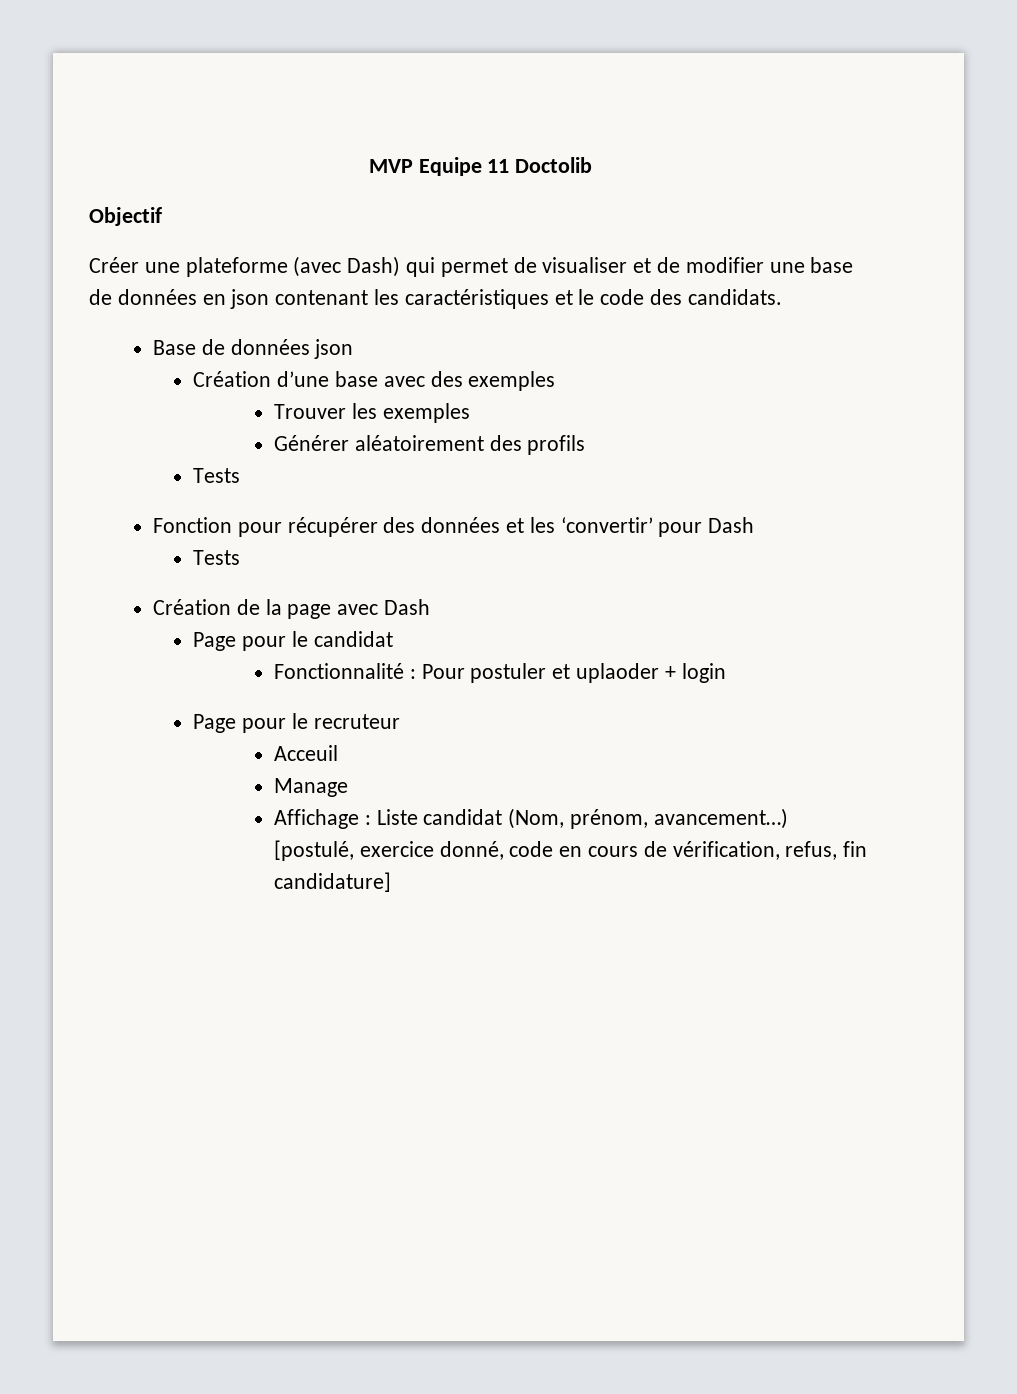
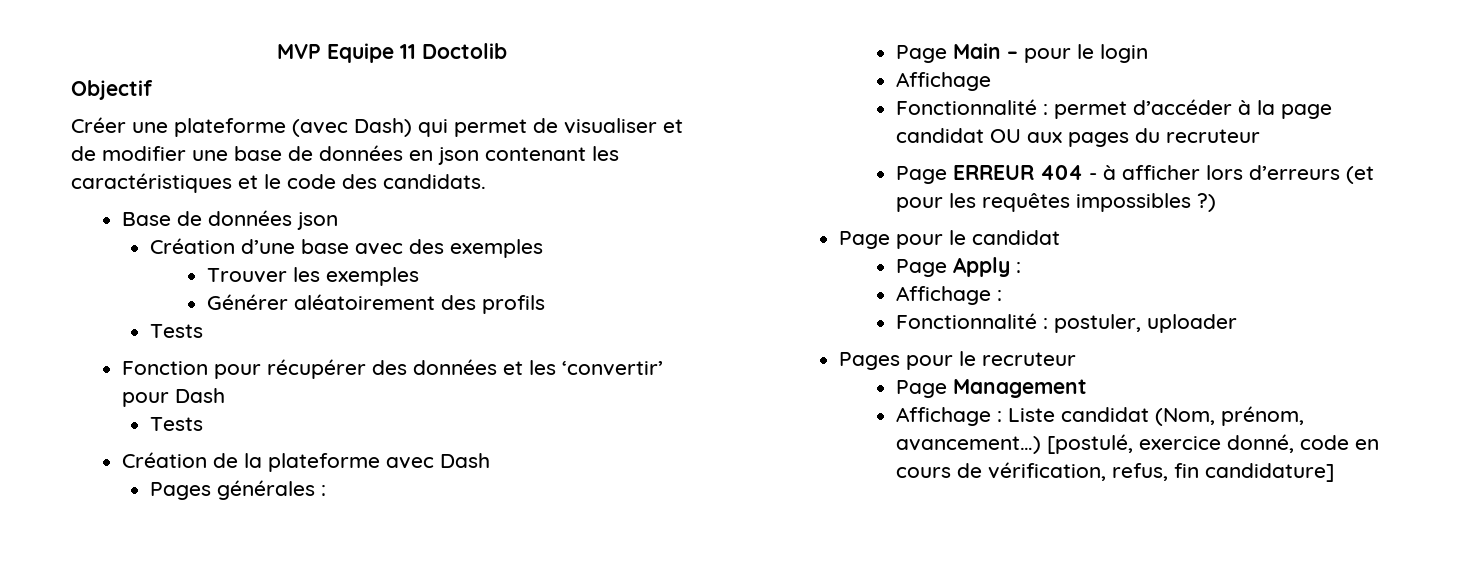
- Création de la page avec Dash
+ Création de la plateforme avec Dash
+ Pages générales :
+ Page Main – pour le login
+ Affichage
+ Fonctionnalité : permet d’accéder à la page candidat OU aux pages du recruteur
+ Page ERREUR 404 - à afficher lors d’erreurs (et pour les requêtes impossibles ?)
  Page pour le candidat
- Fonctionnalité : Pour postuler et uplaoder + login
- Page pour le recruteur
+ Page Apply :
+ Affichage :
+ Fonctionnalité : postuler, uploader
+ Pages pour le recruteur
- Acceuil
- Manage
+ Page Management

